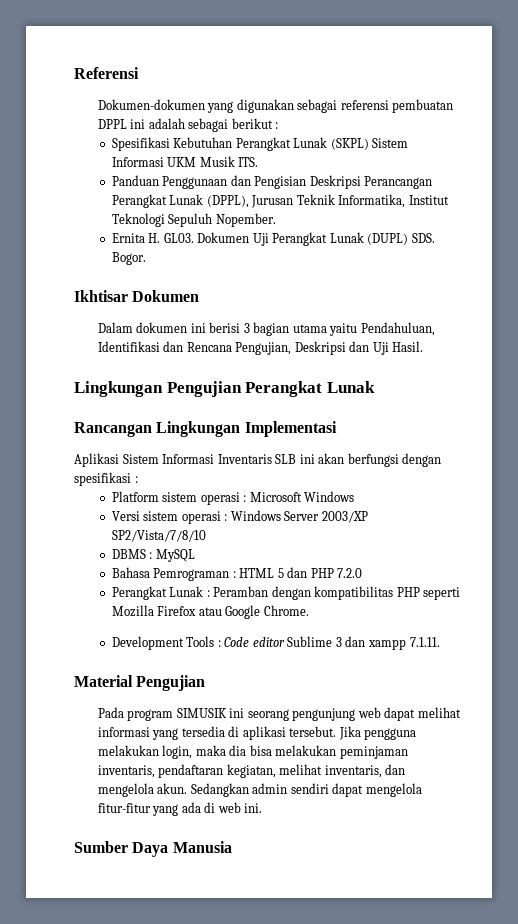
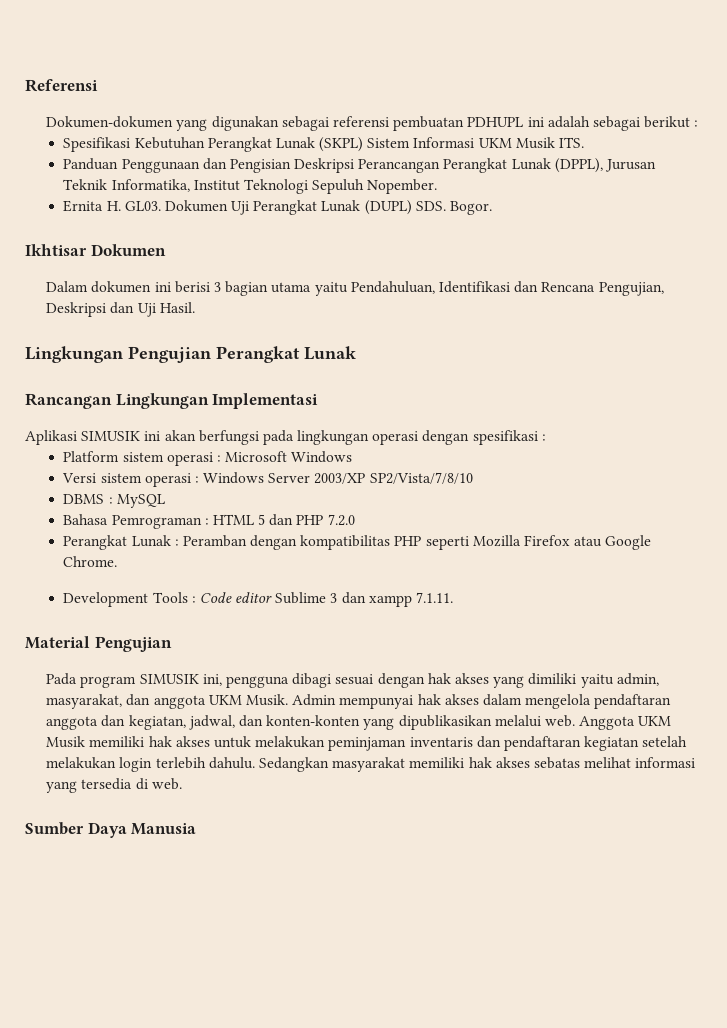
- Dokumen-dokumen yang digunakan sebagai referensi pembuatan DPPL ini adalah sebagai berikut :
+ Dokumen-dokumen yang digunakan sebagai referensi pembuatan PDHUPL ini adalah sebagai berikut :
- Aplikasi Sistem Informasi Inventaris SLB ini akan berfungsi dengan spesifikasi :
+ Aplikasi SIMUSIK ini akan berfungsi pada lingkungan operasi dengan spesifikasi :
- Pada program SIMUSIK ini seorang pengunjung web dapat melihat informasi yang tersedia di aplikasi tersebut. Jika pengguna melakukan login, maka dia bisa melakukan peminjaman inventaris, pendaftaran kegiatan, melihat inventaris, dan mengelola akun. Sedangkan admin sendiri dapat mengelola fitur-fitur yang ada di web ini.
+ Pada program SIMUSIK ini, pengguna dibagi sesuai dengan hak akses yang dimiliki yaitu admin, masyarakat, dan anggota UKM Musik. Admin mempunyai hak akses dalam mengelola pendaftaran anggota dan kegiatan, jadwal, dan konten-konten yang dipublikasikan melalui web. Anggota UKM Musik memiliki hak akses untuk melakukan peminjaman inventaris dan pendaftaran kegiatan setelah melakukan login terlebih dahulu. Sedangkan masyarakat memiliki hak akses sebatas melihat informasi yang tersedia di web.

